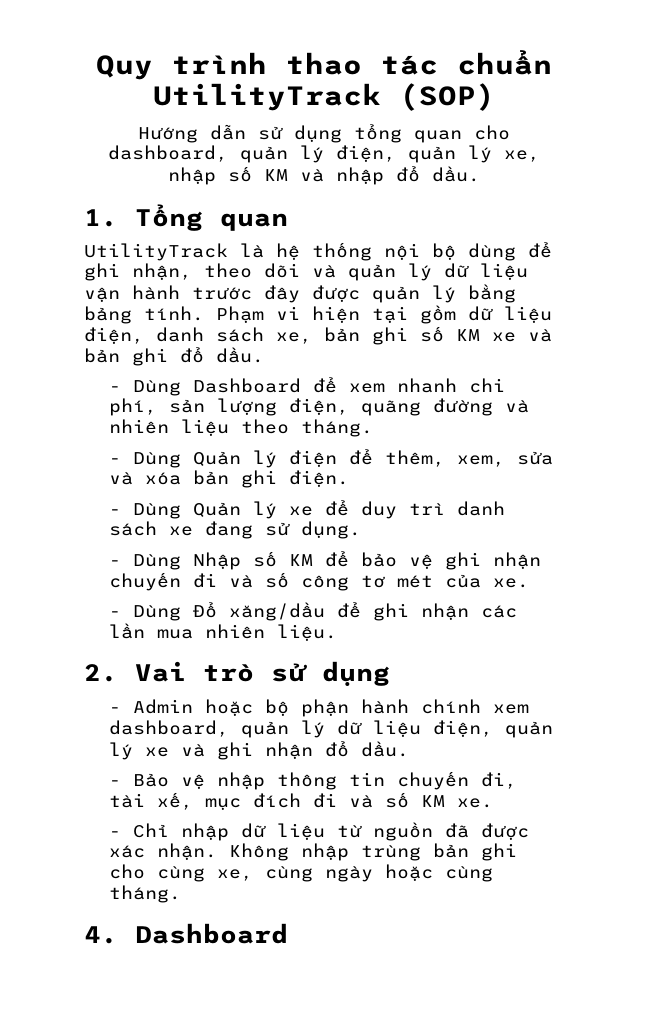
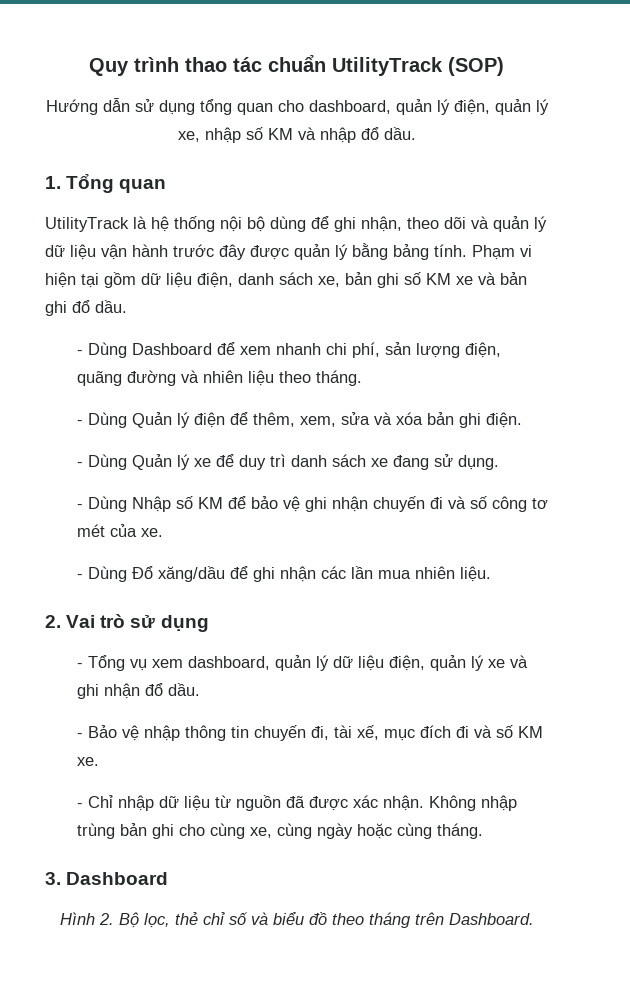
- - Admin hoặc bộ phận hành chính xem dashboard, quản lý dữ liệu điện, quản lý xe và ghi nhận đổ dầu.
+ - Tổng vụ xem dashboard, quản lý dữ liệu điện, quản lý xe và ghi nhận đổ dầu.
- 4. Dashboard
+ 3. Dashboard
+ Hình 2. Bộ lọc, thẻ chỉ số và biểu đồ theo tháng trên Dashboard.

